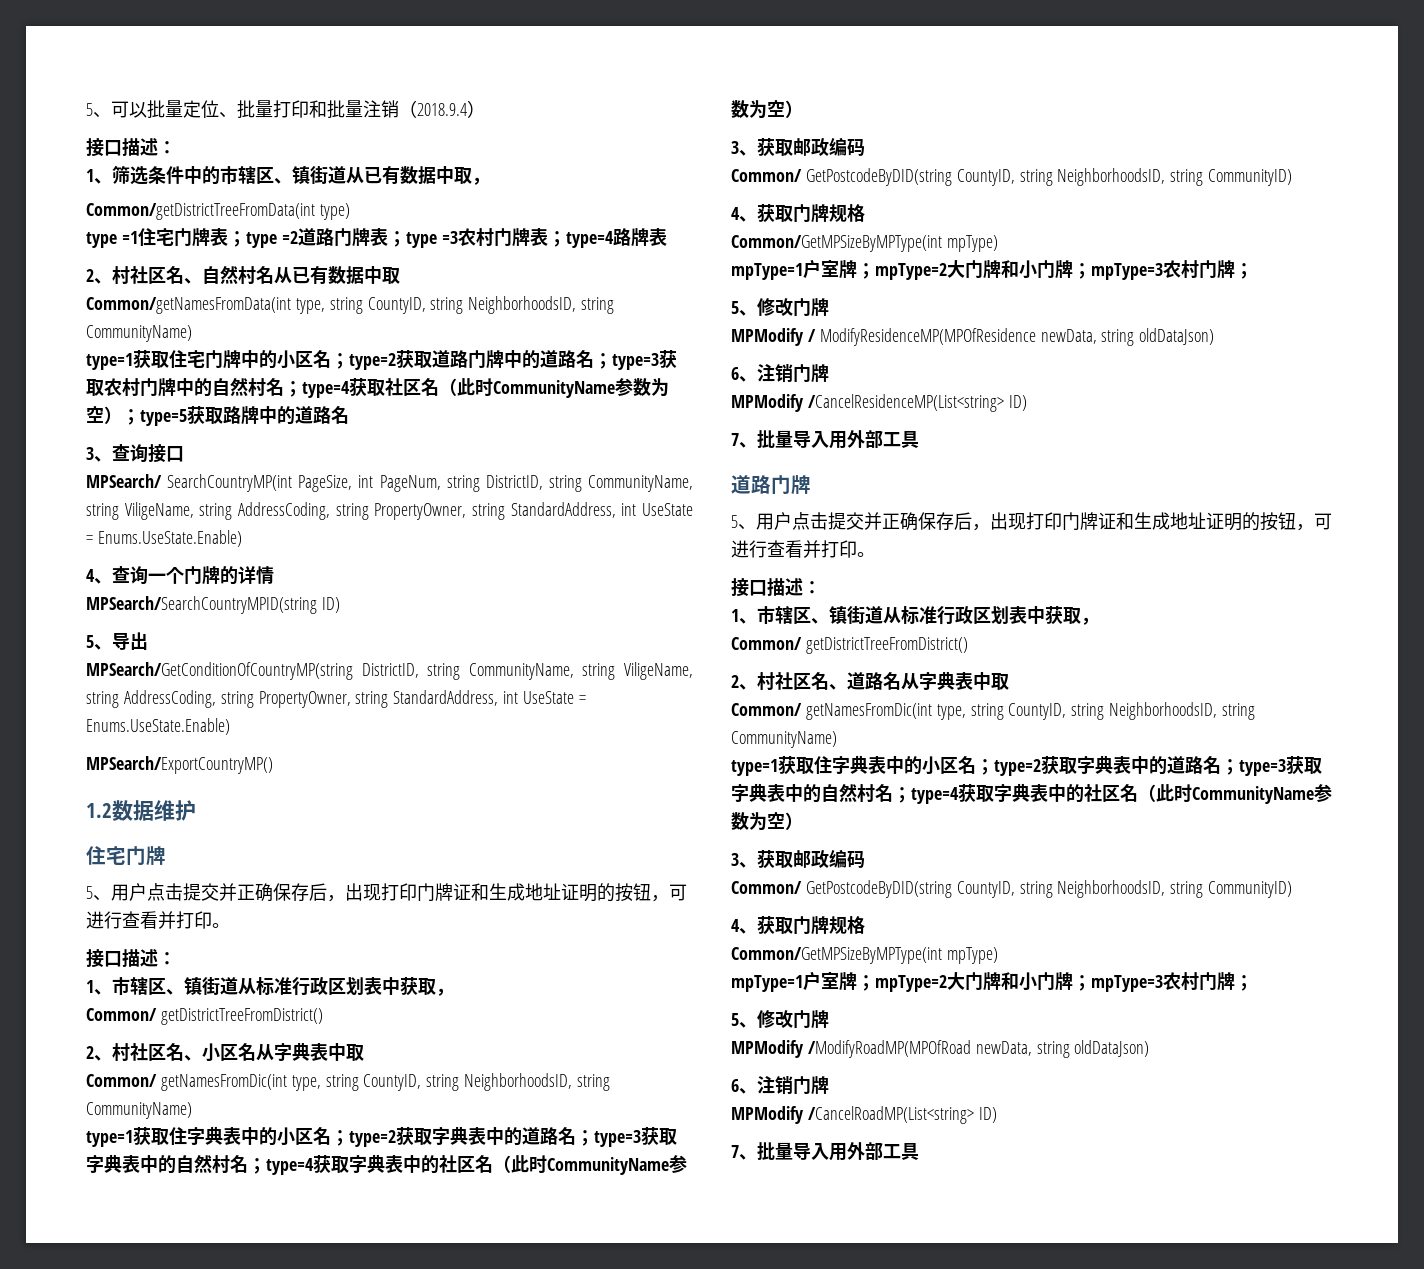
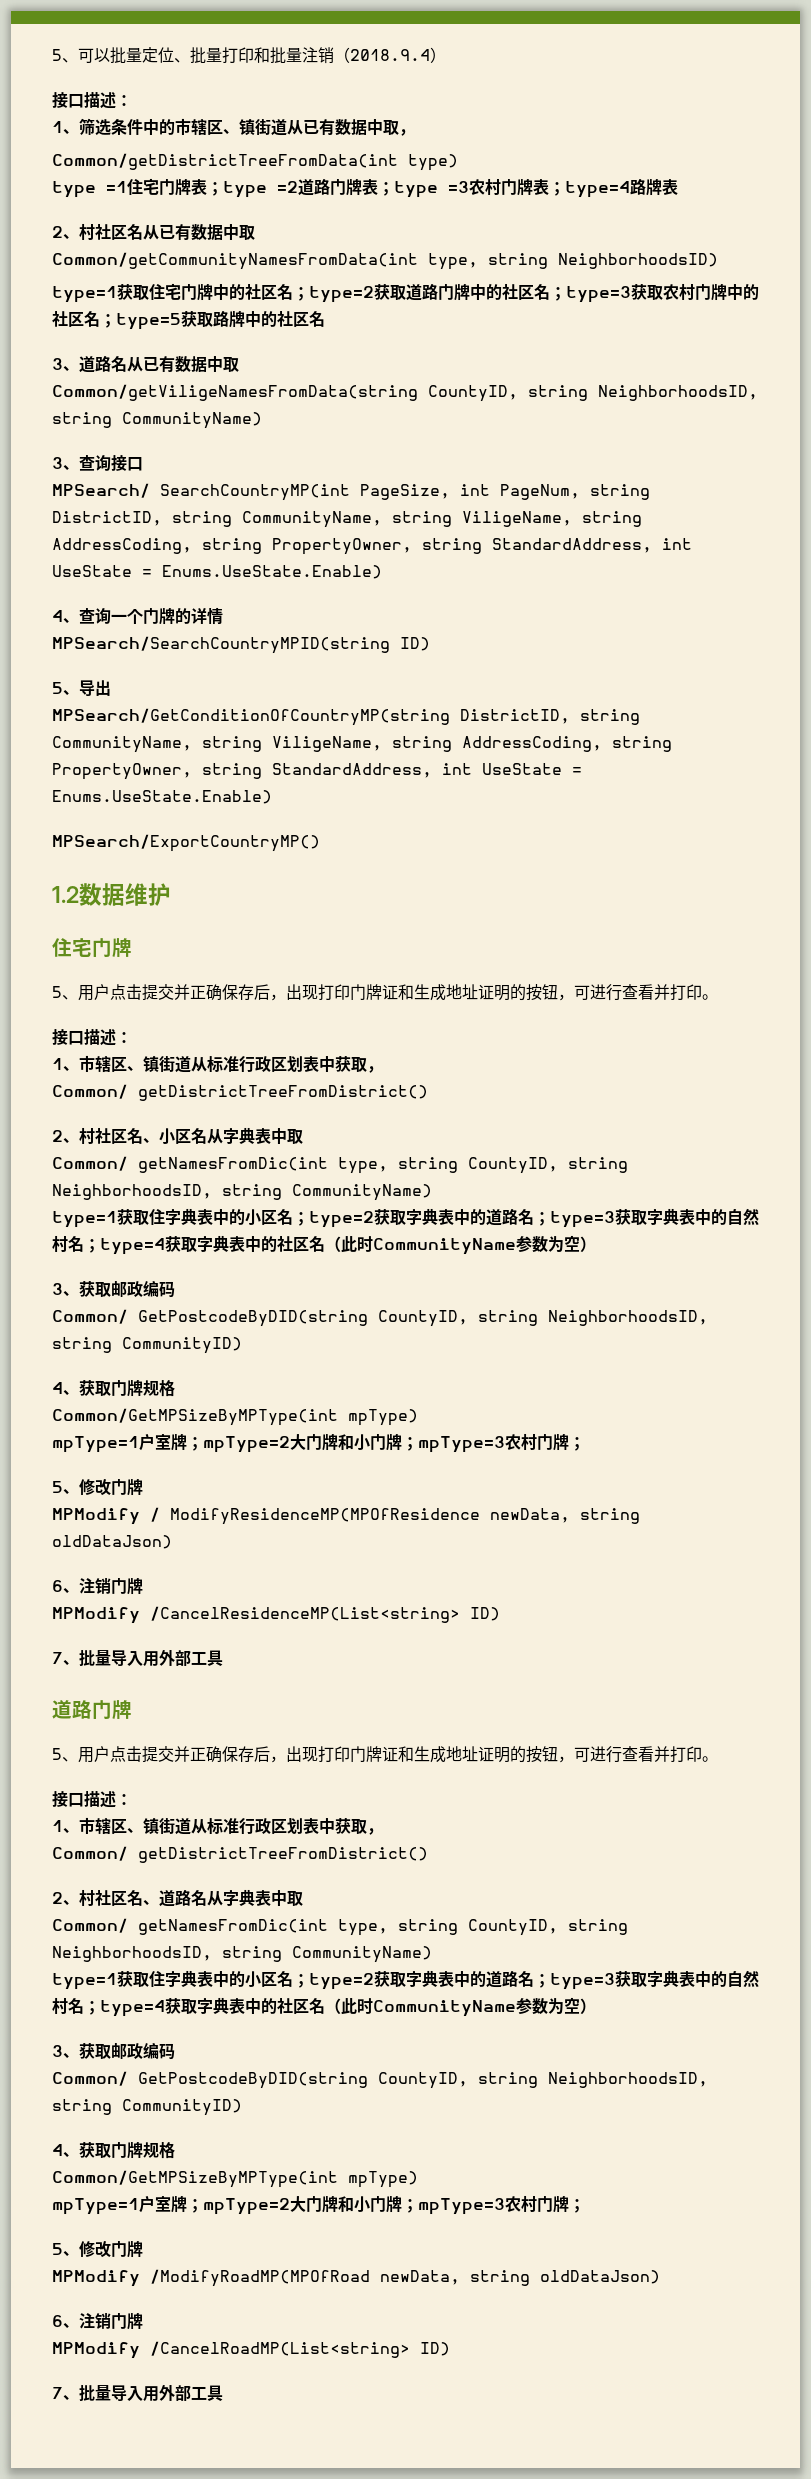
- 2、村社区名、自然村名从已有数据中取
- Common/getNamesFromData(int type, string CountyID, string NeighborhoodsID, string CommunityName)
+ 2、村社区名从已有数据中取
+ Common/getCommunityNamesFromData(int type, string NeighborhoodsID)
- type=1获取住宅门牌中的小区名；type=2获取道路门牌中的道路名；type=3获取农村门牌中的自然村名；type=4获取社区名（此时CommunityName参数为空）；type=5获取路牌中的道路名
+ type=1获取住宅门牌中的社区名；type=2获取道路门牌中的社区名；type=3获取农村门牌中的社区名；type=5获取路牌中的社区名
+ 3、道路名从已有数据中取
+ Common/getViligeNamesFromData(string CountyID, string NeighborhoodsID, string CommunityName)

